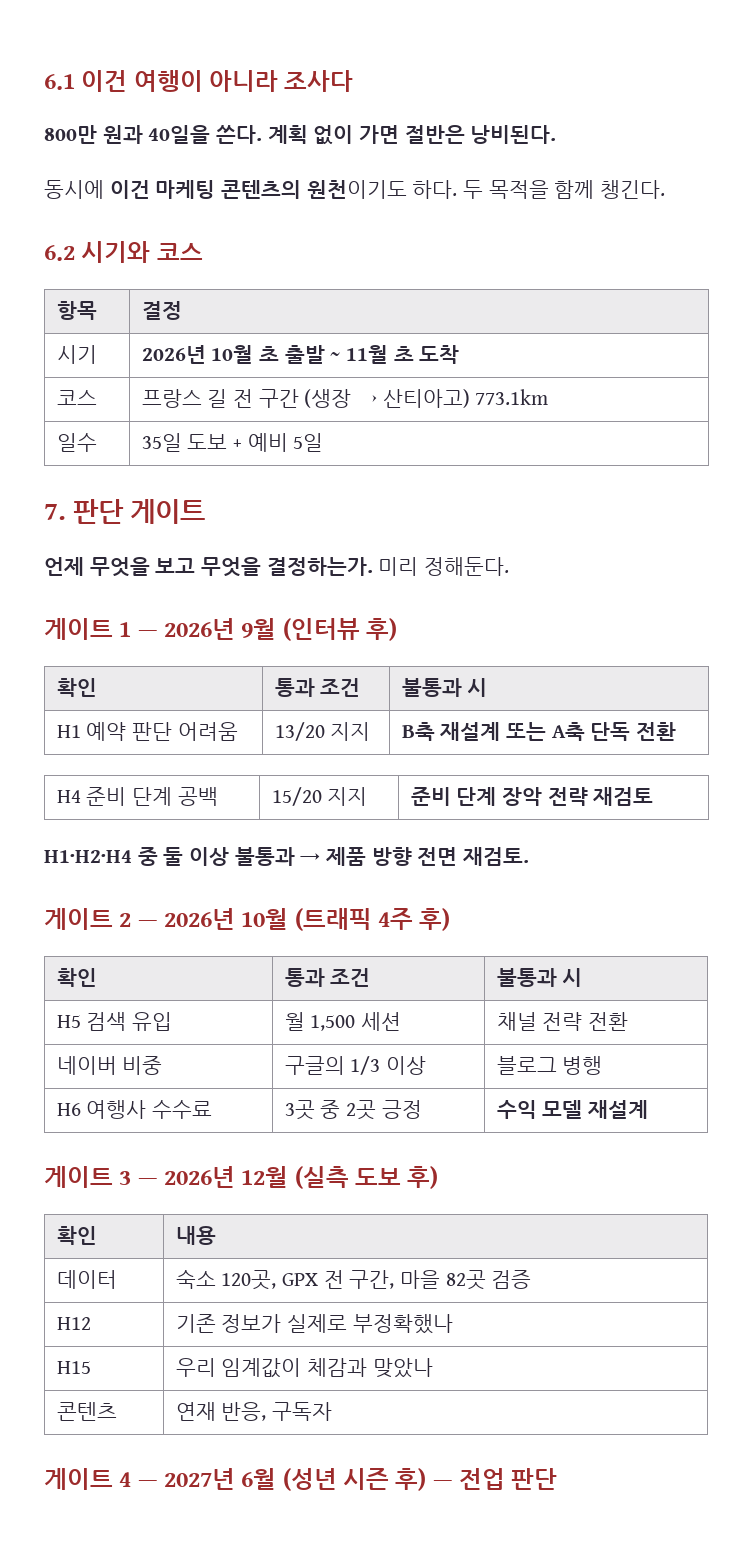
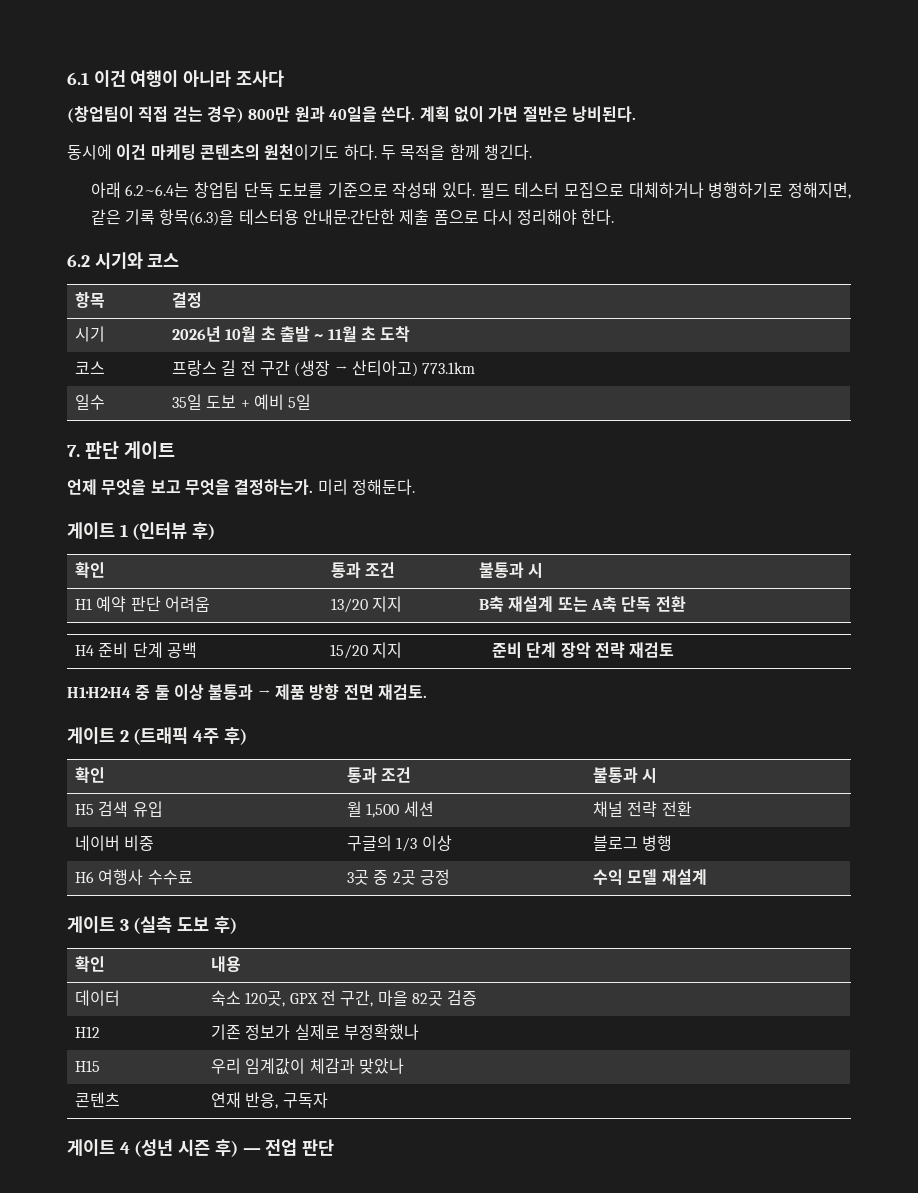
- 800만 원과 40일을 쓴다.
+ (창업팀이 직접 걷는 경우) 800만 원과 40일을 쓴다.
+ 아래 6.2~6.4는 창업팀 단독 도보를 기준으로 작성돼 있다. 필드 테스터 모집으로 대체하거나 병행하기로 정해지면, 같은 기록 항목(6.3)을 테스터용 안내문·간단한 제출 폼으로 다시 정리해야 한다.
- 게이트 1 — 2026년 9월 (인터뷰 후)
+ 게이트 1 (인터뷰 후)
- 게이트 2 — 2026년 10월 (트래픽 4주 후)
+ 게이트 2 (트래픽 4주 후)
- 게이트 3 — 2026년 12월 (실측 도보 후)
+ 게이트 3 (실측 도보 후)
- 게이트 4 — 2027년 6월 (성년 시즌 후) — 전업 판단
+ 게이트 4 (성년 시즌 후) — 전업 판단

